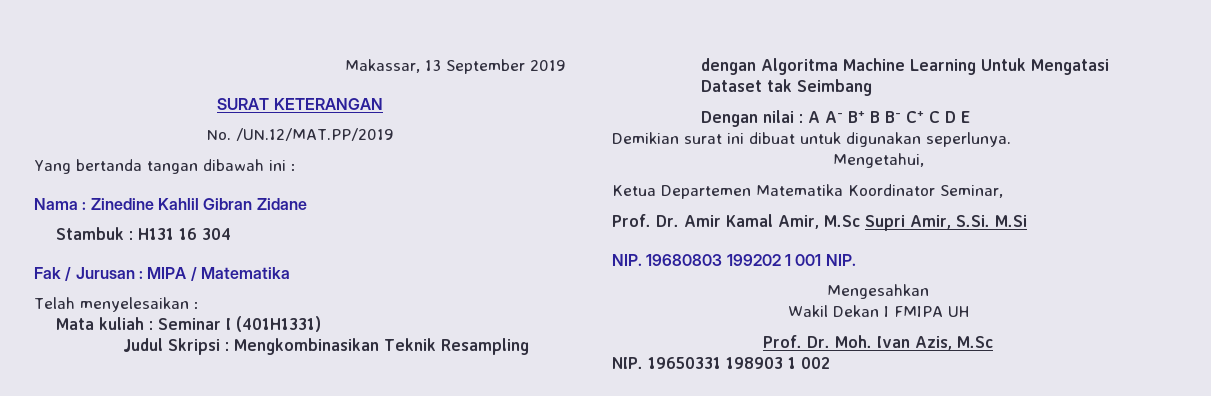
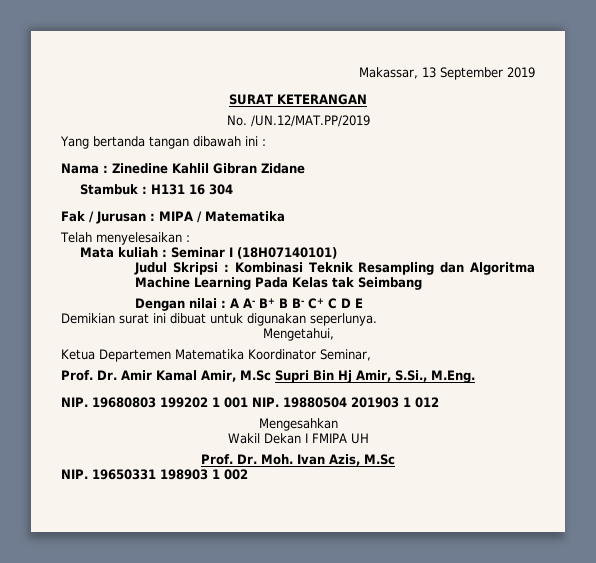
- Mata kuliah : Seminar I (401H1331)
+ Mata kuliah : Seminar I (18H07140101)
- Judul Skripsi : Mengkombinasikan Teknik Resampling dengan Algoritma Machine Learning Untuk Mengatasi Dataset tak Seimbang
+ Judul Skripsi : Kombinasi Teknik Resampling dan Algoritma Machine Learning Pada Kelas tak Seimbang
- Prof. Dr. Amir Kamal Amir, M.Sc Supri Amir, S.Si. M.Si
+ Prof. Dr. Amir Kamal Amir, M.Sc Supri Bin Hj Amir, S.Si., M.Eng.
- NIP. 19680803 199202 1 001 NIP.
+ NIP. 19680803 199202 1 001 NIP. 19880504 201903 1 012

